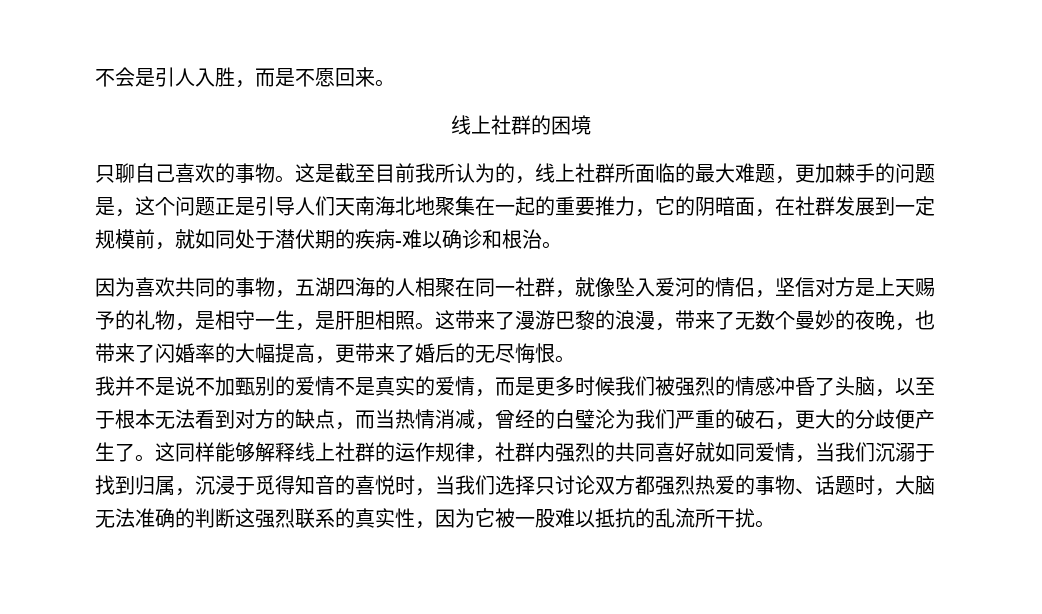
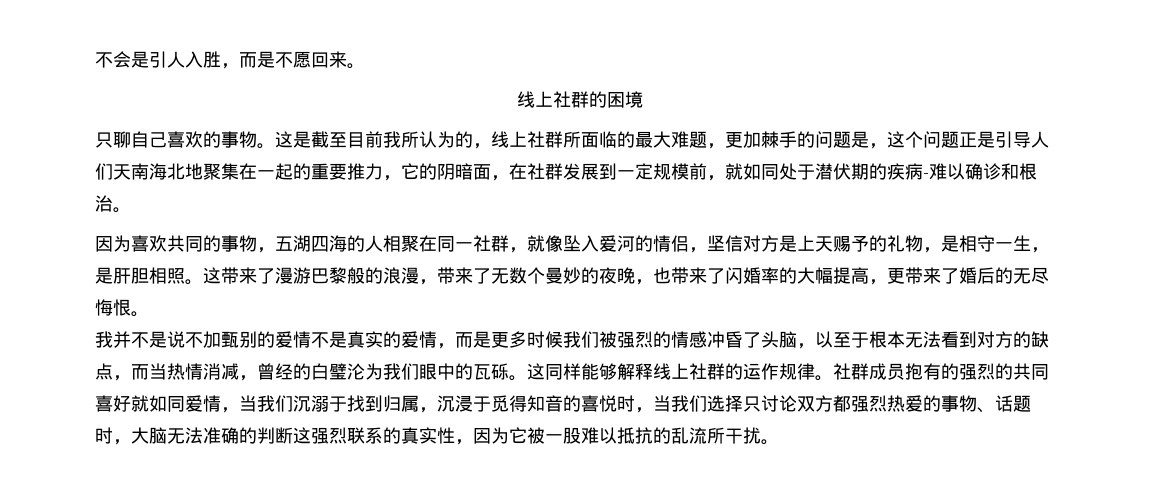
- 这带来了漫游巴黎的浪漫，带来了无数个曼妙的夜晚，也带来了闪婚率的大幅提高，更带来了婚后的无尽悔恨。
+ 这带来了漫游巴黎般的浪漫，带来了无数个曼妙的夜晚，也带来了闪婚率的大幅提高，更带来了婚后的无尽悔恨。
- 我并不是说不加甄别的爱情不是真实的爱情，而是更多时候我们被强烈的情感冲昏了头脑，以至于根本无法看到对方的缺点，而当热情消减，曾经的白璧沦为我们严重的破石，更大的分歧便产生了。
+ 我并不是说不加甄别的爱情不是真实的爱情，而是更多时候我们被强烈的情感冲昏了头脑，以至于根本无法看到对方的缺点，而当热情消减，曾经的白璧沦为我们眼中的瓦砾。
- 这同样能够解释线上社群的运作规律，社群内强烈的共同喜好就如同爱情，当我们沉溺于找到归属，沉浸于觅得知音的喜悦时，当我们选择只讨论双方都强烈热爱的事物、话题时，大脑无法准确的判断这强烈联系的真实性，因为它被一股难以抵抗的乱流所干扰。
+ 这同样能够解释线上社群的运作规律。社群成员抱有的强烈的共同喜好就如同爱情，当我们沉溺于找到归属，沉浸于觅得知音的喜悦时，当我们选择只讨论双方都强烈热爱的事物、话题时，大脑无法准确的判断这强烈联系的真实性，因为它被一股难以抵抗的乱流所干扰。

